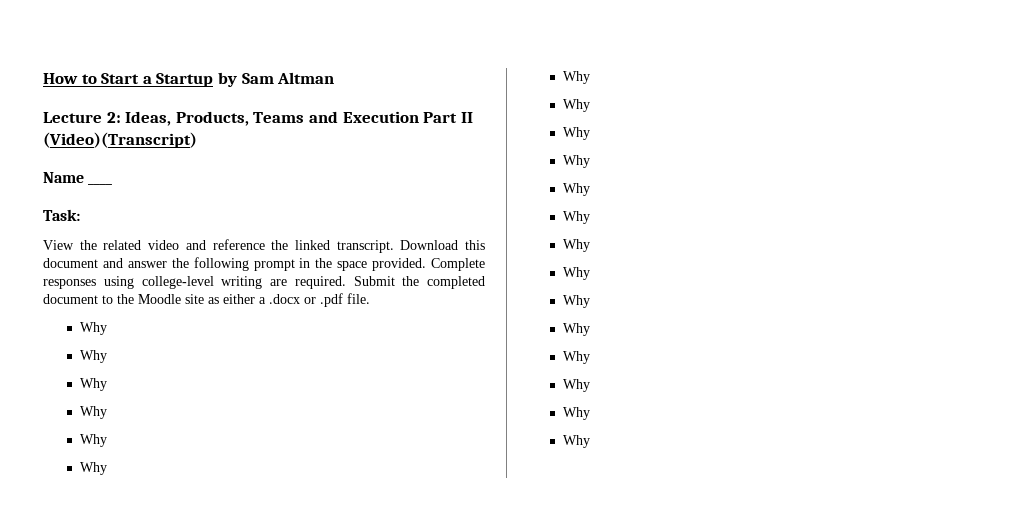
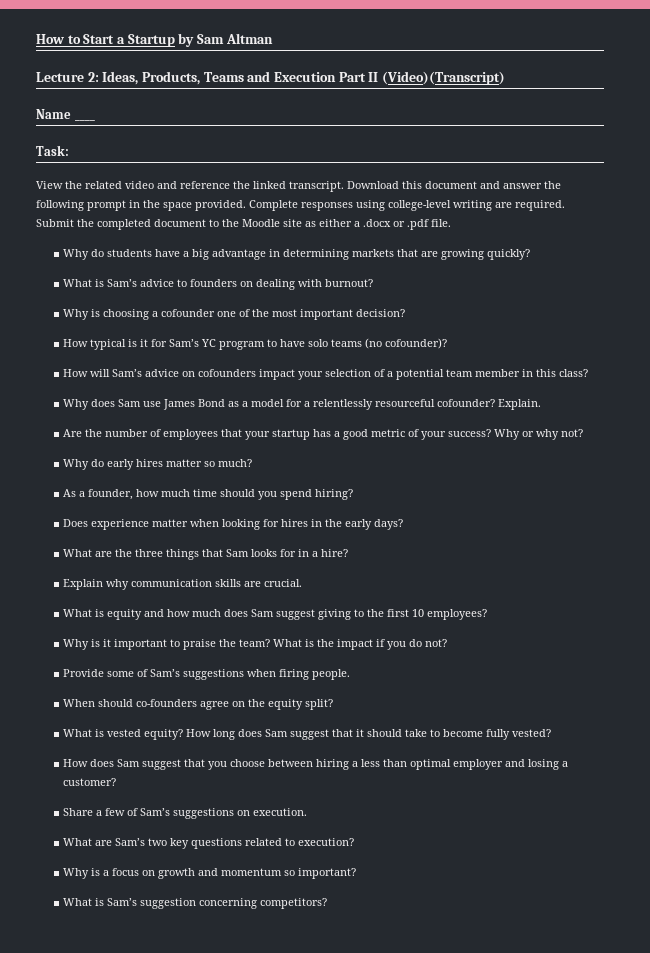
  Submit the completed document to the Moodle site as either a .docx or .pdf file.
- Why
- Why
- Why
- Why
- Why
- Why
- Why
- Why
- Why
- Why
- Why
- Why
- Why
- Why
- Why
- Why
- Why
- Why
- Why
- Why
+ Why do students have a big advantage in determining markets that are growing quickly?
+ What is Sam’s advice to founders on dealing with burnout?
+ Why is choosing a cofounder one of the most important decision?
+ How typical is it for Sam’s YC program to have solo teams (no cofounder)?
+ How will Sam’s advice on cofounders impact your selection of a potential team member in this class?
+ Why does Sam use James Bond as a model for a relentlessly resourceful cofounder? Explain.
+ Are the number of employees that your startup has a good metric of your success? Why or why not?
+ Why do early hires matter so much?
+ As a founder, how much time should you spend hiring?
+ Does experience matter when looking for hires in the early days?
+ What are the three things that Sam looks for in a hire?
+ Explain why communication skills are crucial.
+ What is equity and how much does Sam suggest giving to the first 10 employees?
+ Why is it important to praise the team? What is the impact if you do not?
+ Provide some of Sam’s suggestions when firing people.
+ When should co-founders agree on the equity split?
+ What is vested equity? How long does Sam suggest that it should take to become fully vested?
+ How does Sam suggest that you choose between hiring a less than optimal employer and losing a customer?
+ Share a few of Sam’s suggestions on execution.
+ What are Sam’s two key questions related to execution?
+ Why is a focus on growth and momentum so important?
+ What is Sam’s suggestion concerning competitors?

